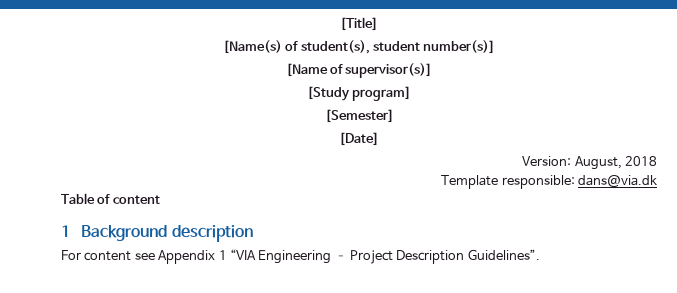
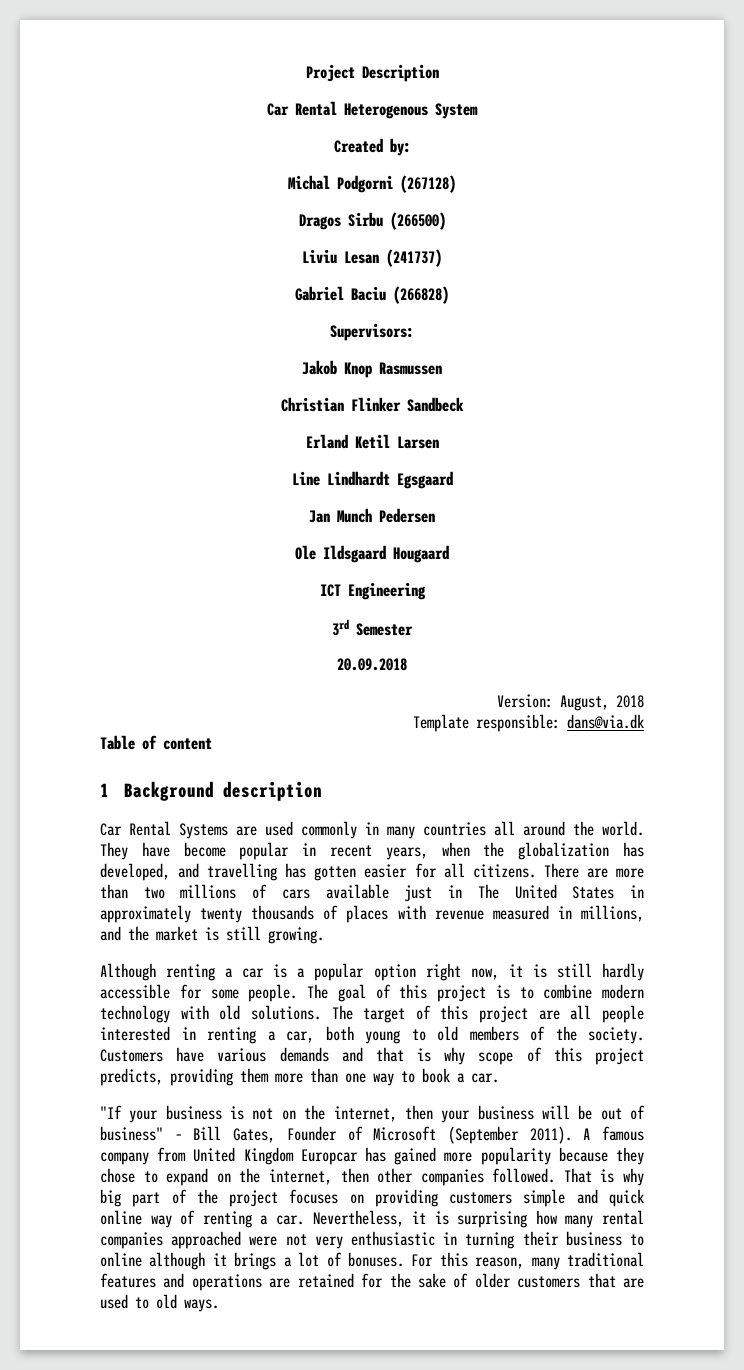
- [Title]
- [Name(s) of student(s), student number(s)]
- [Name of supervisor(s)]
- [Study program]
- [Semester]
- [Date]
+ Project Description
+ Car Rental Heterogenous System
+ Created by:
+ Michal Podgorni (267128)
+ Dragos Sirbu (266500)
+ Liviu Lesan (241737)
+ Gabriel Baciu (266828)
+ Supervisors:
+ Jakob Knop Rasmussen
+ Christian Flinker Sandbeck
+ Erland Ketil Larsen
+ Line Lindhardt Egsgaard
+ Jan Munch Pedersen
+ Ole Ildsgaard Hougaard
+ ICT Engineering
+ 3rd Semester
+ 20.09.2018
- For content see Appendix 1 “VIA Engineering – Project Description Guidelines”.
+ Car Rental Systems are used commonly in many countries all around the world. They have become popular in recent years, when the globalization has developed, and travelling has gotten easier for all citizens. There are more than two millions of cars available just in The United States in approximately twenty thousands of places with revenue measured in millions, and the market is still growing.
+ Although renting a car is a popular option right now, it is still hardly accessible for some people. The goal of this project is to combine modern technology with old solutions. The target of this project are all people interested in renting a car, both young to old members of the society. Customers have various demands and that is why scope of this project predicts, providing them more than one way to book a car.
+ "If your business is not on the internet, then your business will be out of business" – Bill Gates, Founder of Microsoft (September 2011). A famous company from United Kingdom Europcar has gained more popularity because they chose to expand on the internet, then other companies followed. That is why big part of the project focuses on providing customers simple and quick online way of renting a car. Nevertheless, it is surprising how many rental companies approached were not very enthusiastic in turning their business to online although it brings a lot of bonuses. For this reason, many traditional features and operations are retained for the sake of older customers that are used to old ways.

